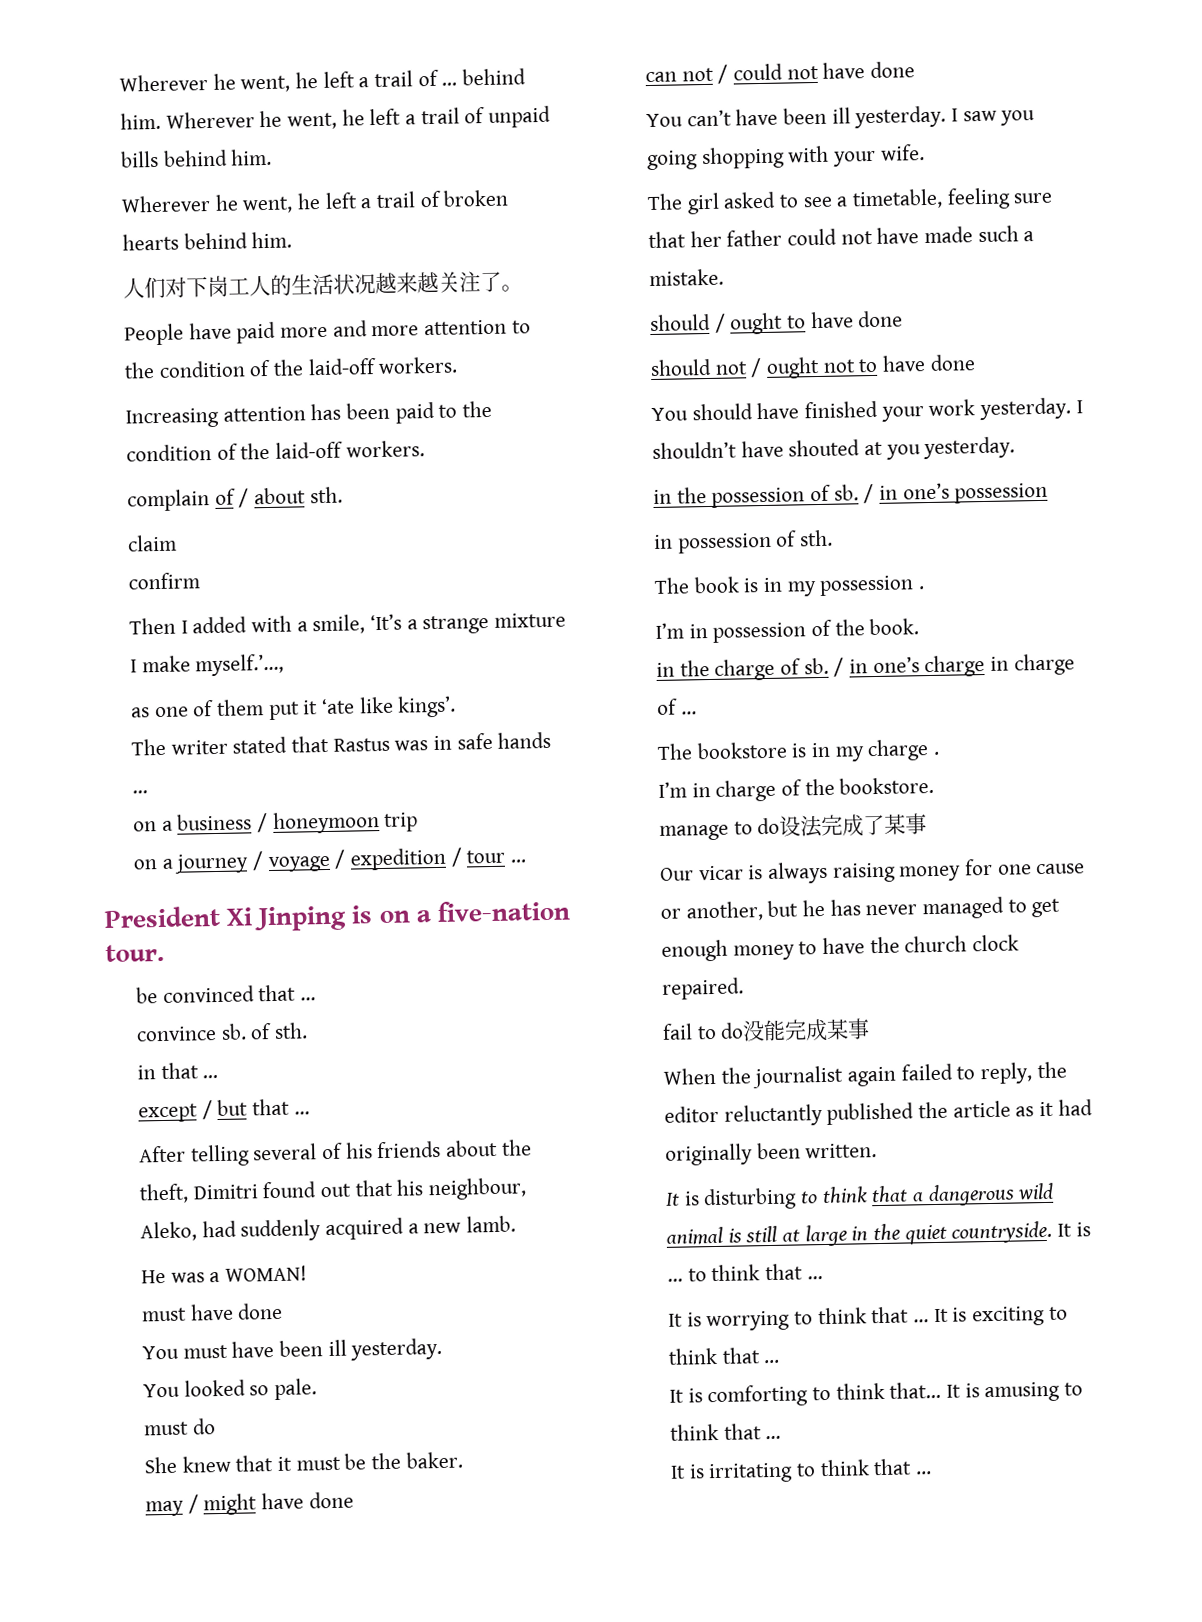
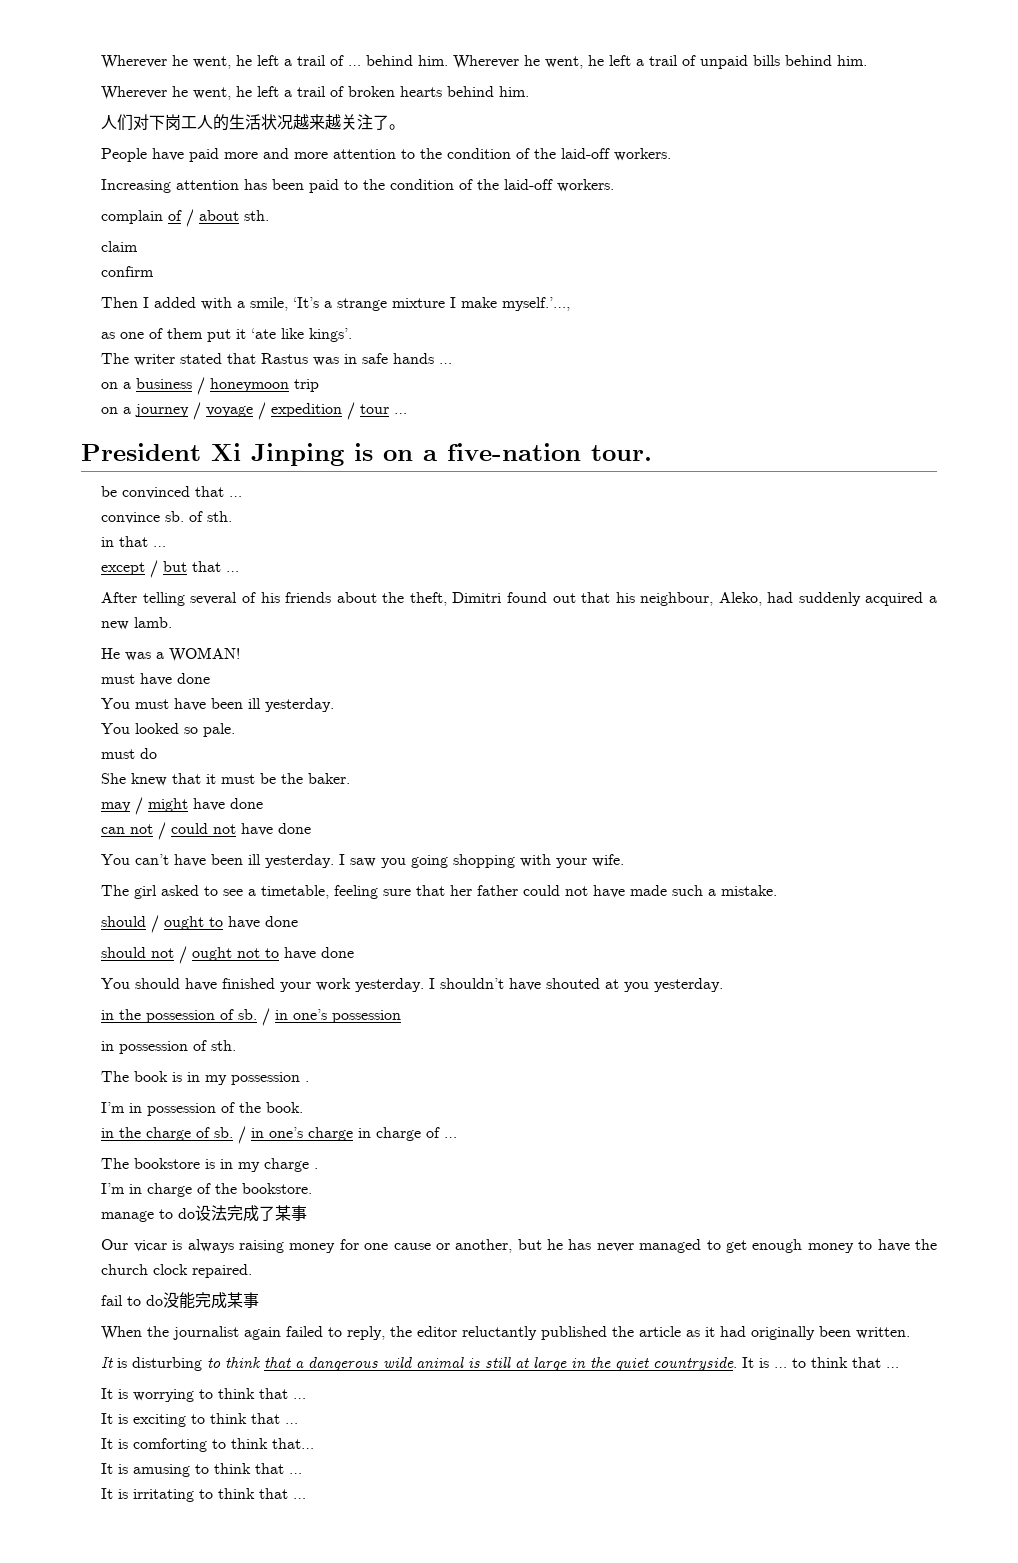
- It is worrying to think that … It is exciting to think that …
+ It is worrying to think that …
+ It is exciting to think that …
- It is comforting to think that… It is amusing to think that …
+ It is comforting to think that…
+ It is amusing to think that …

